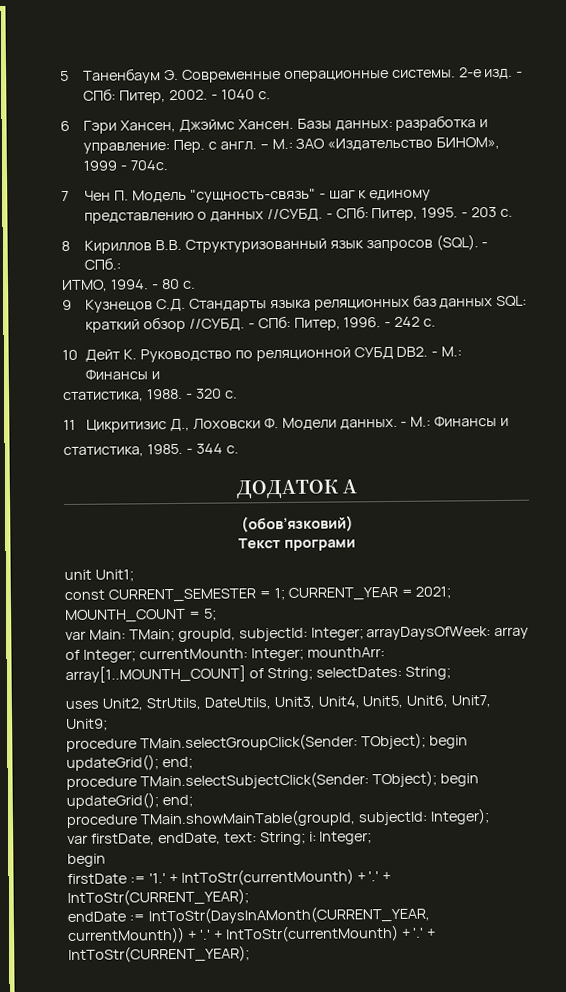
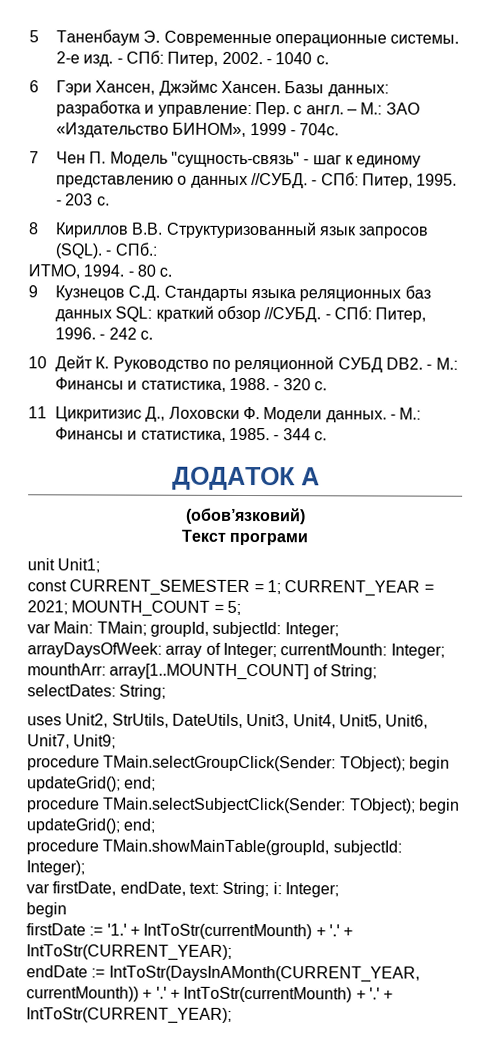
- 10 Дейт К. Руководство по реляционной СУБД DB2. - М.: Финансы и
- статистика, 1988.
+ 10 Дейт К. Руководство по реляционной СУБД DB2. - М.: Финансы и статистика, 1988.
- 11 Цикритизис Д., Лоховски Ф. Модели данных. - М.: Финансы и
- статистика, 1985.
+ 11 Цикритизис Д., Лоховски Ф. Модели данных. - М.: Финансы и статистика, 1985.

